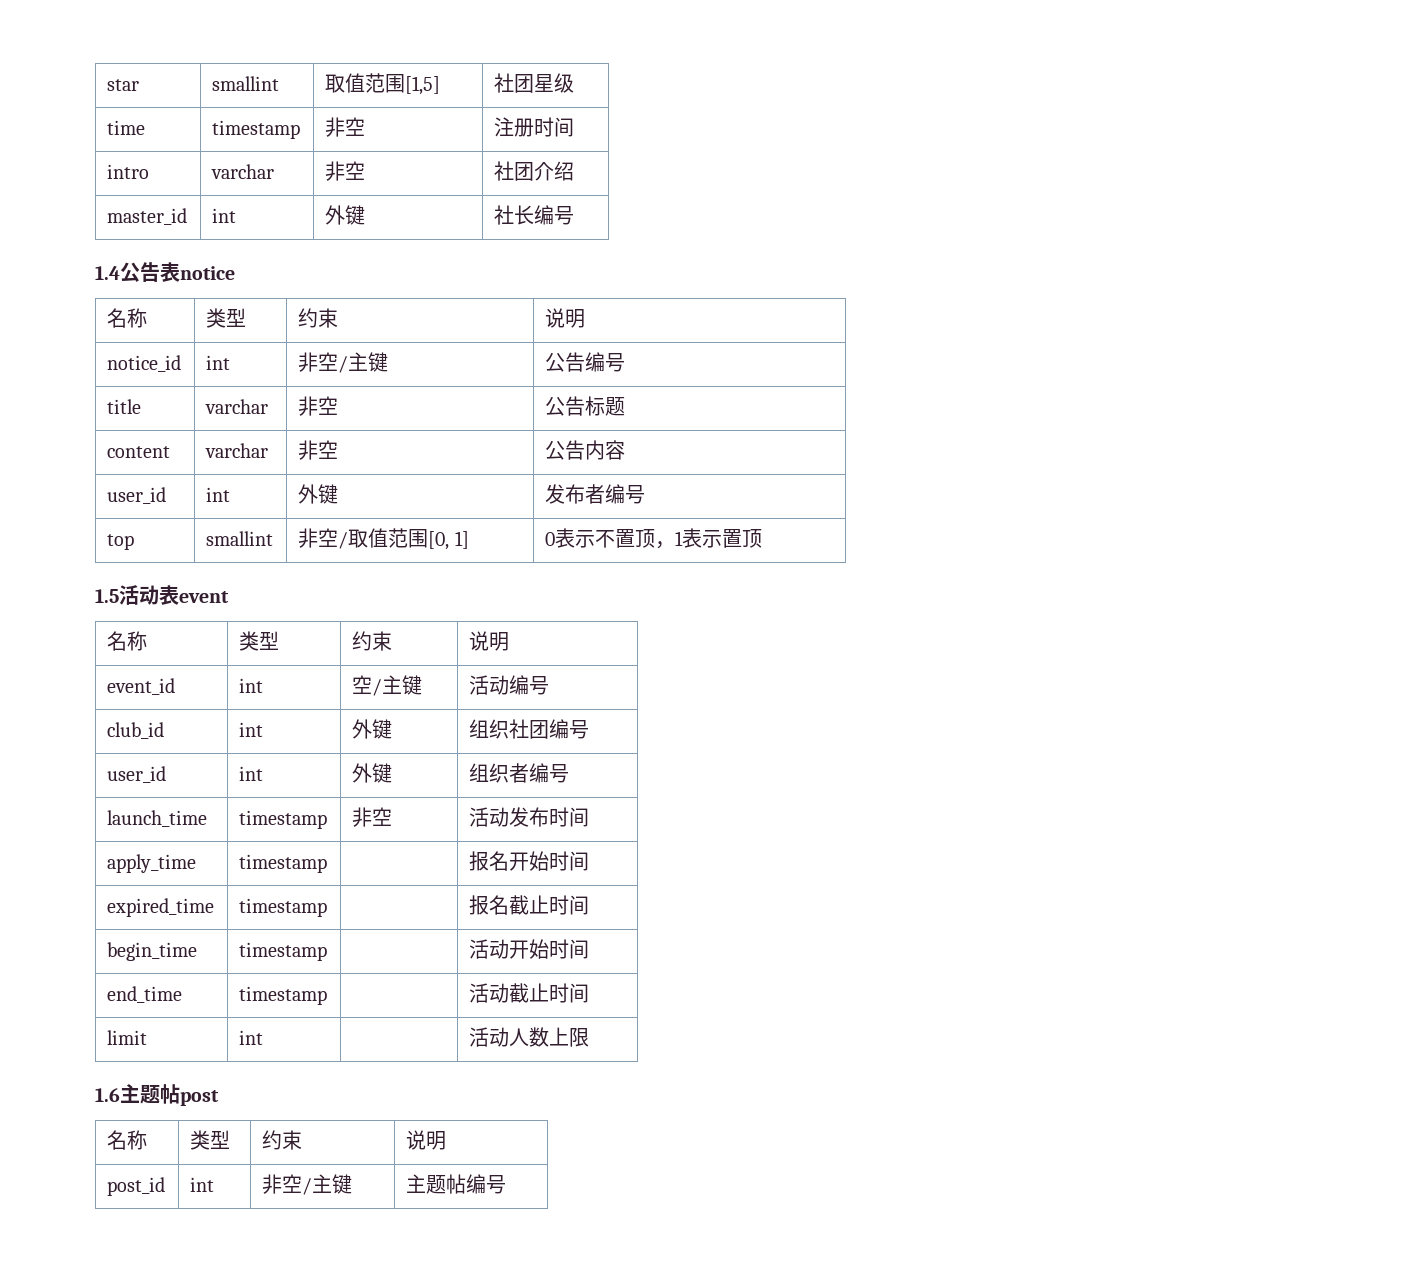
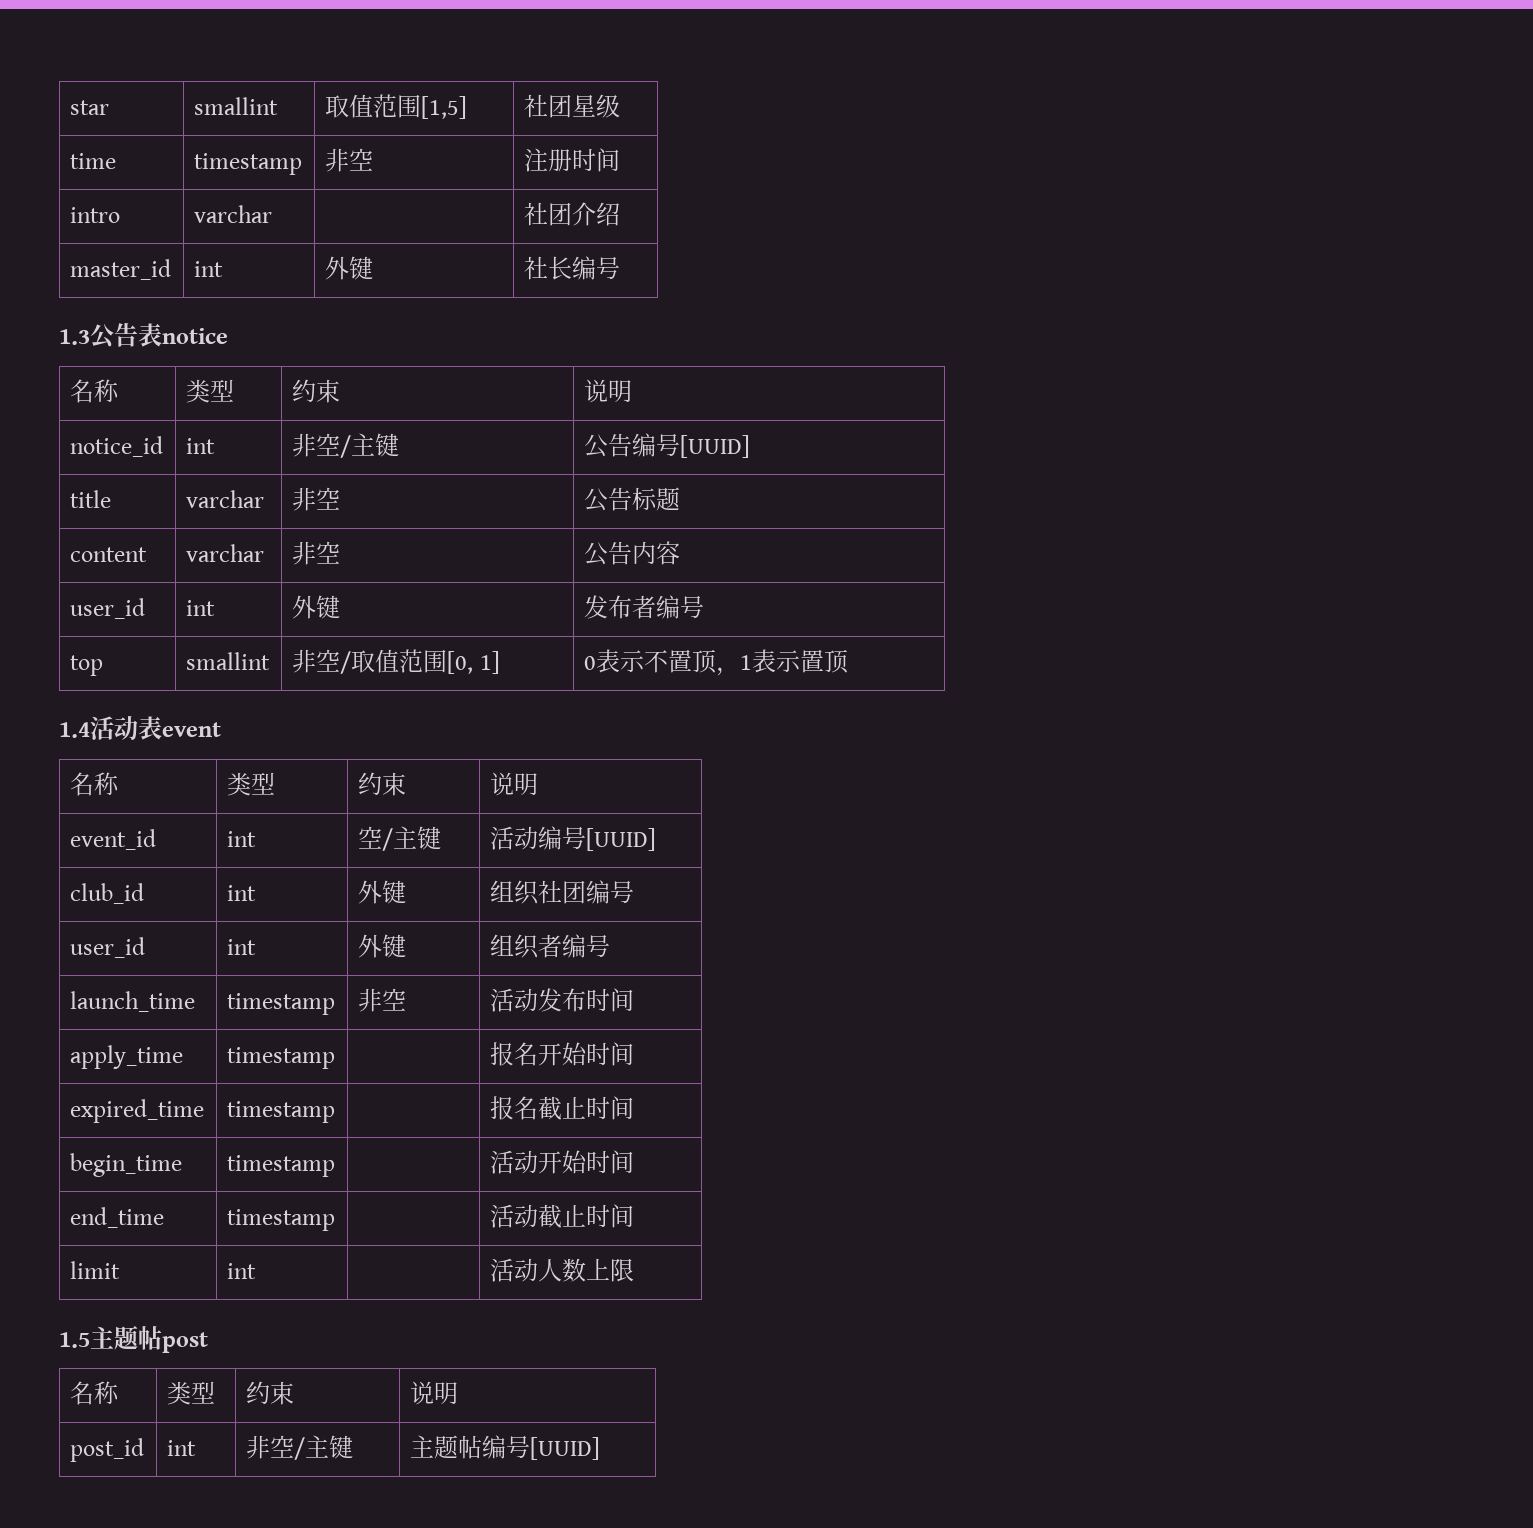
- intro | varchar | 非空 | 社团介绍
+ intro | varchar | | 社团介绍
- 1.4公告表notice
+ 1.3公告表notice
- notice_id | int | 非空/主键 | 公告编号
+ notice_id | int | 非空/主键 | 公告编号[UUID]
- 1.5活动表event
+ 1.4活动表event
- event_id | int | 空/主键 | 活动编号
+ event_id | int | 空/主键 | 活动编号[UUID]
- 1.6主题帖post
+ 1.5主题帖post
- post_id | int | 非空/主键 | 主题帖编号
+ post_id | int | 非空/主键 | 主题帖编号[UUID]

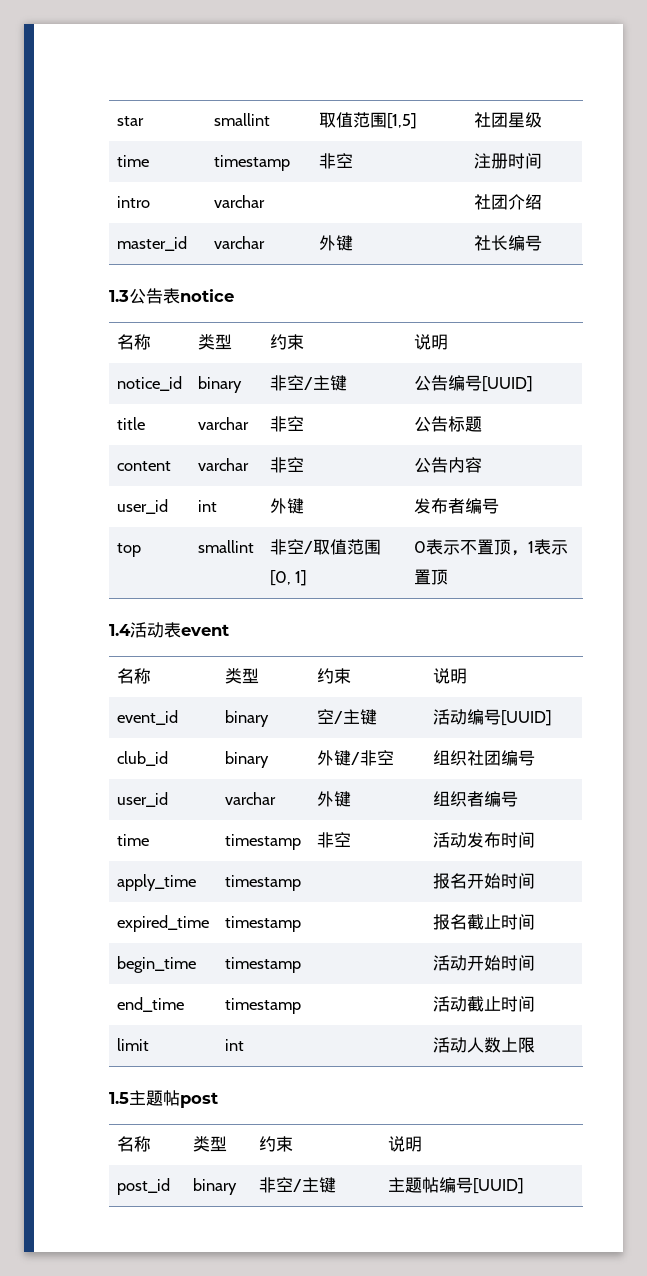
- master_id | int | 外键 | 社长编号
+ master_id | varchar | 外键 | 社长编号
- notice_id | int | 非空/主键 | 公告编号[UUID]
+ notice_id | binary | 非空/主键 | 公告编号[UUID]
- event_id | int | 空/主键 | 活动编号[UUID]
+ event_id | binary | 空/主键 | 活动编号[UUID]
- club_id | int | 外键 | 组织社团编号
+ club_id | binary | 外键/非空 | 组织社团编号
- user_id | int | 外键 | 组织者编号
+ user_id | varchar | 外键 | 组织者编号
- launch_time | timestamp | 非空 | 活动发布时间
+ time | timestamp | 非空 | 活动发布时间
- post_id | int | 非空/主键 | 主题帖编号[UUID]
+ post_id | binary | 非空/主键 | 主题帖编号[UUID]

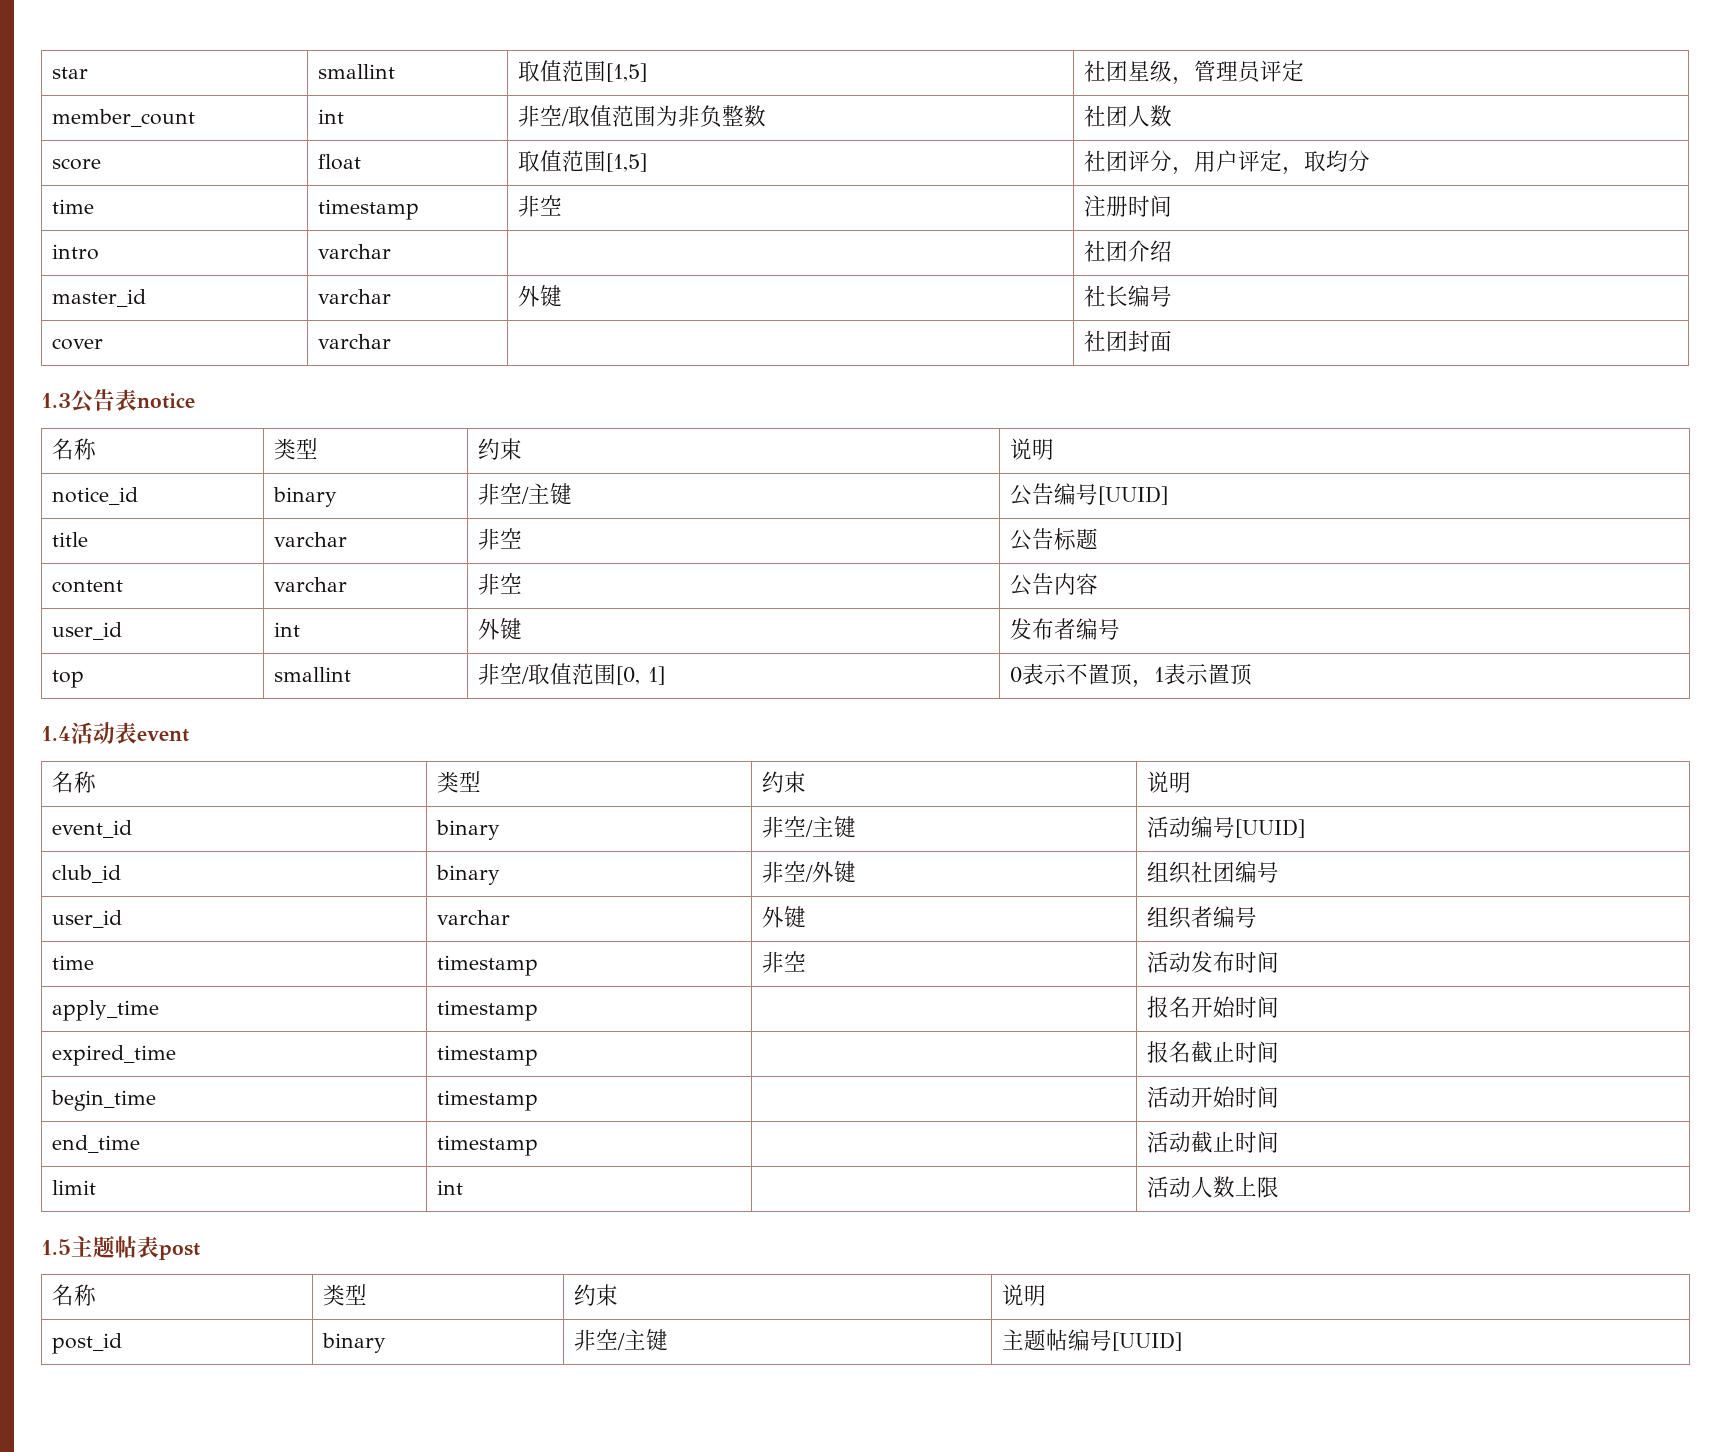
- star | smallint | 取值范围[1,5] | 社团星级
+ star | smallint | 取值范围[1,5] | 社团星级，管理员评定
+ member_count | int | 非空/取值范围为非负整数 | 社团人数
+ score | float | 取值范围[1,5] | 社团评分，用户评定，取均分
+ cover | varchar | | 社团封面
- event_id | binary | 空/主键 | 活动编号[UUID]
+ event_id | binary | 非空/主键 | 活动编号[UUID]
- club_id | binary | 外键/非空 | 组织社团编号
+ club_id | binary | 非空/外键 | 组织社团编号
- 1.5主题帖post
+ 1.5主题帖表post

